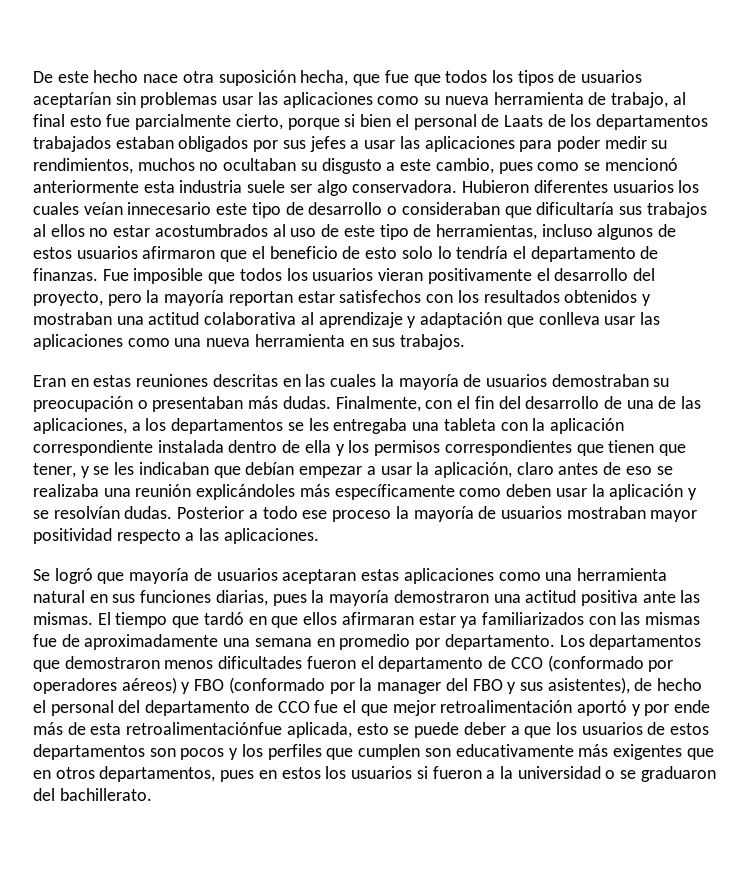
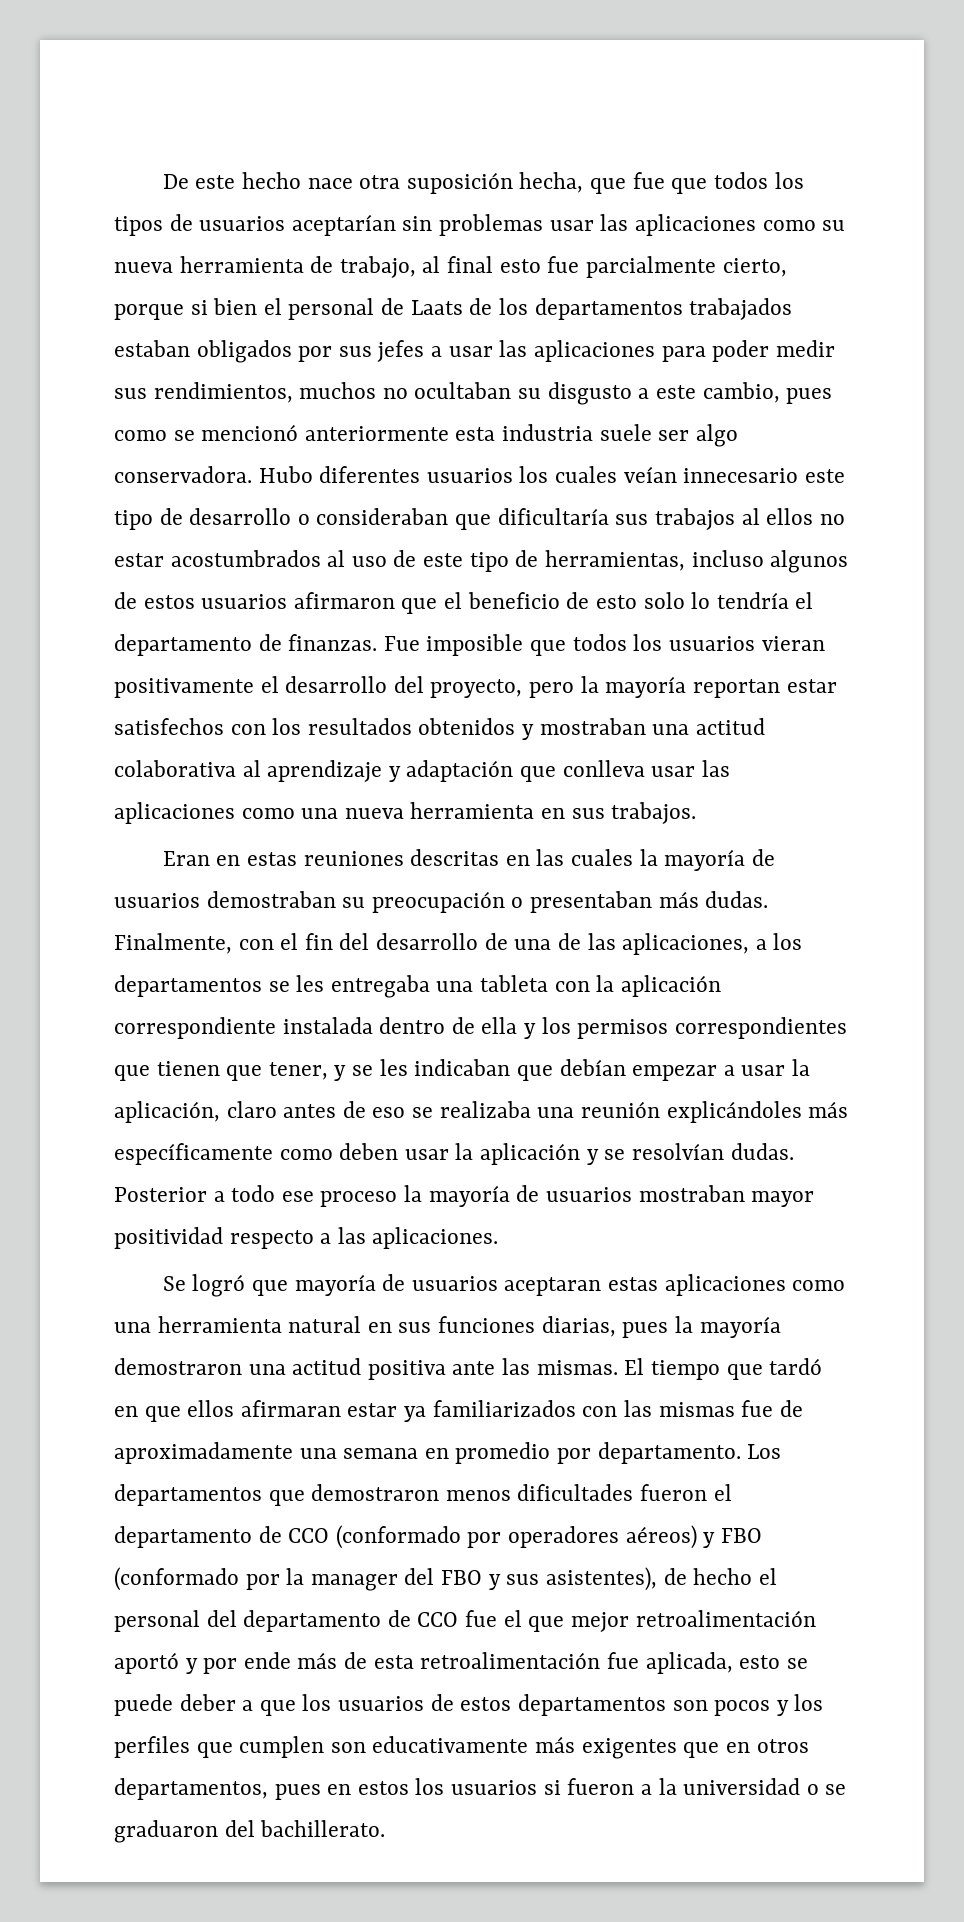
- De este hecho nace otra suposición hecha, que fue que todos los tipos de usuarios aceptarían sin problemas usar las aplicaciones como su nueva herramienta de trabajo, al final esto fue parcialmente cierto, porque si bien el personal de Laats de los departamentos trabajados estaban obligados por sus jefes a usar las aplicaciones para poder medir su rendimientos, muchos no ocultaban su disgusto a este cambio, pues como se mencionó anteriormente esta industria suele ser algo conservadora.
+ De este hecho nace otra suposición hecha, que fue que todos los tipos de usuarios aceptarían sin problemas usar las aplicaciones como su nueva herramienta de trabajo, al final esto fue parcialmente cierto, porque si bien el personal de Laats de los departamentos trabajados estaban obligados por sus jefes a usar las aplicaciones para poder medir sus rendimientos, muchos no ocultaban su disgusto a este cambio, pues como se mencionó anteriormente esta industria suele ser algo conservadora.
- Hubieron diferentes usuarios los cuales veían innecesario este tipo de desarrollo o consideraban que dificultaría sus trabajos al ellos no estar acostumbrados al uso de este tipo de herramientas, incluso algunos de estos usuarios afirmaron que el beneficio de esto solo lo tendría el departamento de finanzas.
+ Hubo diferentes usuarios los cuales veían innecesario este tipo de desarrollo o consideraban que dificultaría sus trabajos al ellos no estar acostumbrados al uso de este tipo de herramientas, incluso algunos de estos usuarios afirmaron que el beneficio de esto solo lo tendría el departamento de finanzas.
- Los departamentos que demostraron menos dificultades fueron el departamento de CCO (conformado por operadores aéreos) y FBO (conformado por la manager del FBO y sus asistentes), de hecho el personal del departamento de CCO fue el que mejor retroalimentación aportó y por ende más de esta retroalimentaciónfue aplicada, esto se puede deber a que los usuarios de estos departamentos son pocos y los perfiles que cumplen son educativamente más exigentes que en otros departamentos, pues en estos los usuarios si fueron a la universidad o se graduaron del bachillerato.
+ Los departamentos que demostraron menos dificultades fueron el departamento de CCO (conformado por operadores aéreos) y FBO (conformado por la manager del FBO y sus asistentes), de hecho el personal del departamento de CCO fue el que mejor retroalimentación aportó y por ende más de esta retroalimentación fue aplicada, esto se puede deber a que los usuarios de estos departamentos son pocos y los perfiles que cumplen son educativamente más exigentes que en otros departamentos, pues en estos los usuarios si fueron a la universidad o se graduaron del bachillerato.

